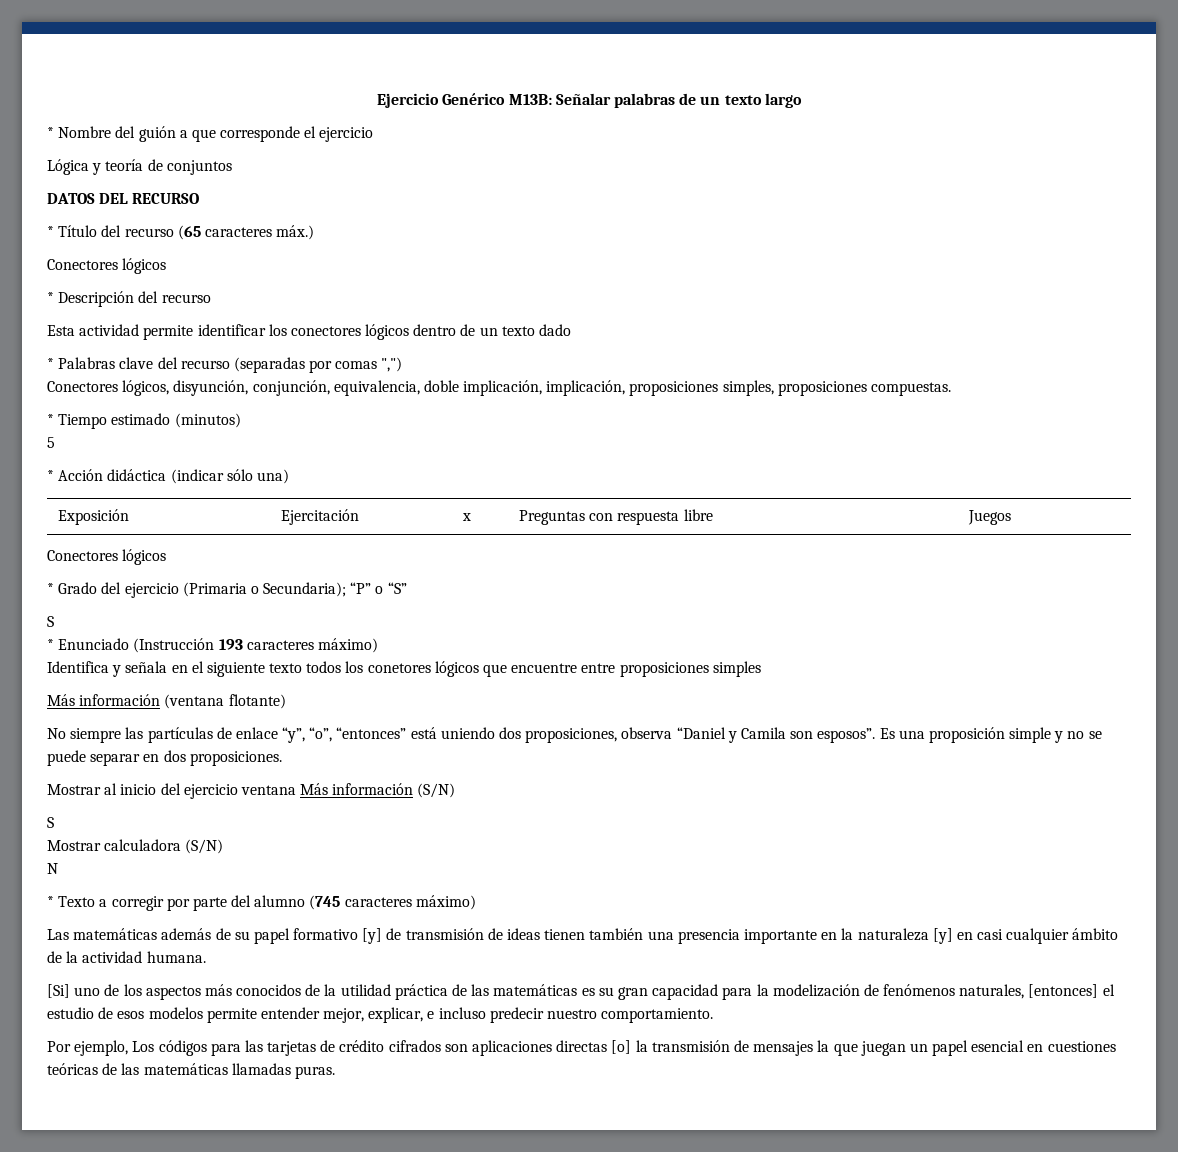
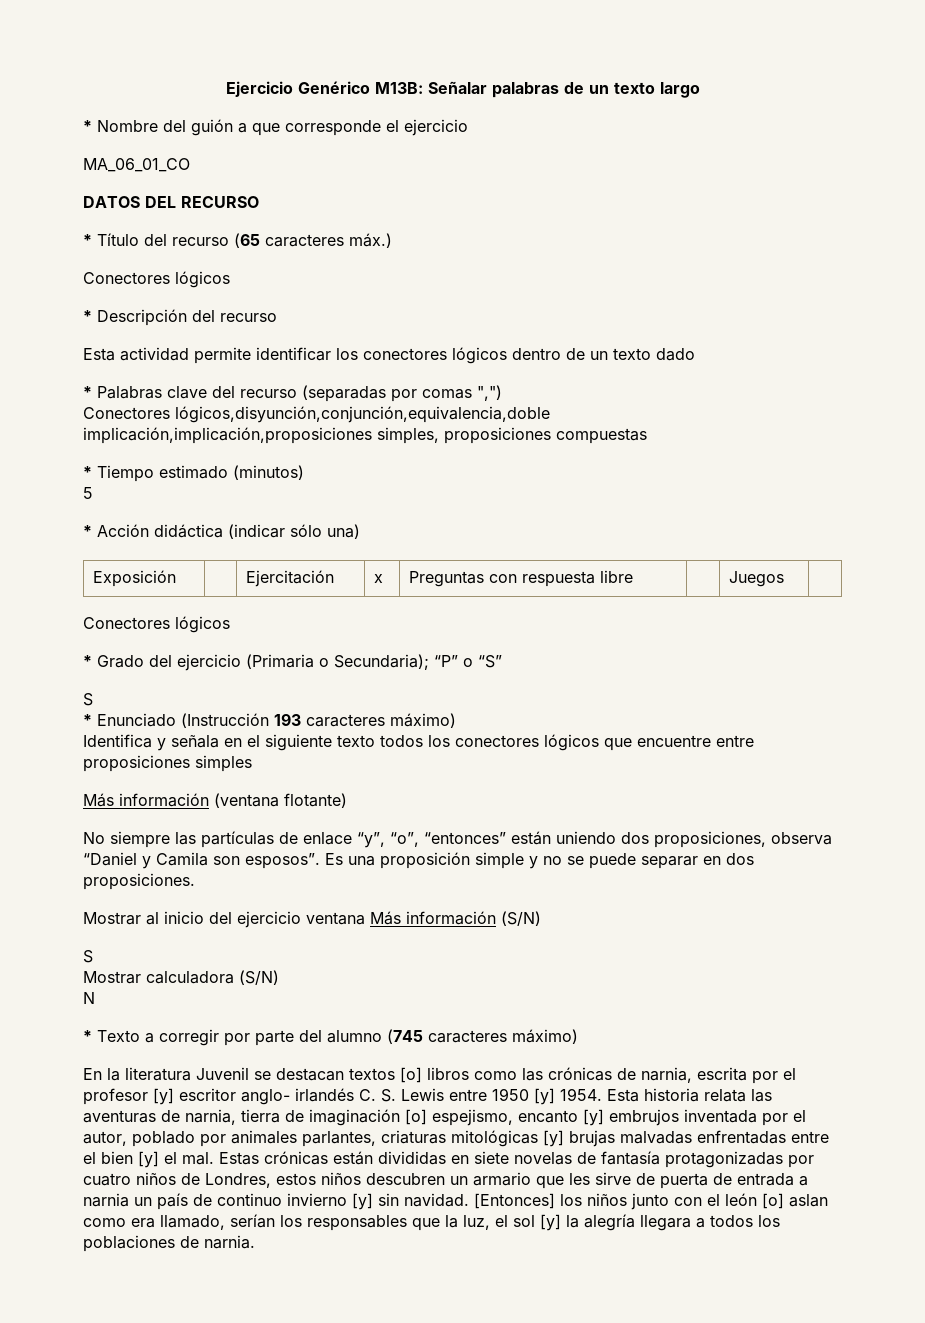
- Lógica y teoría de conjuntos
+ MA_06_01_CO
- Conectores lógicos, disyunción, conjunción, equivalencia, doble implicación, implicación, proposiciones simples, proposiciones compuestas.
+ Conectores lógicos,disyunción,conjunción,equivalencia,doble implicación,implicación,proposiciones simples, proposiciones compuestas
- Identifica y señala en el siguiente texto todos los conetores lógicos que encuentre entre proposiciones simples
+ Identifica y señala en el siguiente texto todos los conectores lógicos que encuentre entre proposiciones simples
- No siempre las partículas de enlace “y”, “o”, “entonces” está uniendo dos proposiciones, observa “Daniel y Camila son esposos”.
+ No siempre las partículas de enlace “y”, “o”, “entonces” están uniendo dos proposiciones, observa “Daniel y Camila son esposos”.
- Las matemáticas además de su papel formativo [y] de transmisión de ideas tienen también una presencia importante en la naturaleza [y] en casi cualquier ámbito de la actividad humana.
- [Si] uno de los aspectos más conocidos de la utilidad práctica de las matemáticas es su gran capacidad para la modelización de fenómenos naturales, [entonces] el estudio de esos modelos permite entender mejor, explicar, e incluso predecir nuestro comportamiento.
- Por ejemplo, Los códigos para las tarjetas de crédito cifrados son aplicaciones directas [o] la transmisión de mensajes la que juegan un papel esencial en cuestiones teóricas de las matemáticas llamadas puras.
+ En la literatura Juvenil se destacan textos [o] libros como las crónicas de narnia, escrita por el profesor [y] escritor anglo- irlandés C. S. Lewis entre 1950 [y] 1954. Esta historia relata las aventuras de narnia, tierra de imaginación [o] espejismo, encanto [y] embrujos inventada por el autor, poblado por animales parlantes, criaturas mitológicas [y] brujas malvadas enfrentadas entre el bien [y] el mal. Estas crónicas están divididas en siete novelas de fantasía protagonizadas por cuatro niños de Londres, estos niños descubren un armario que les sirve de puerta de entrada a narnia un país de continuo invierno [y] sin navidad. [Entonces] los niños junto con el león [o] aslan como era llamado, serían los responsables que la luz, el sol [y] la alegría llegara a todos los poblaciones de narnia.

